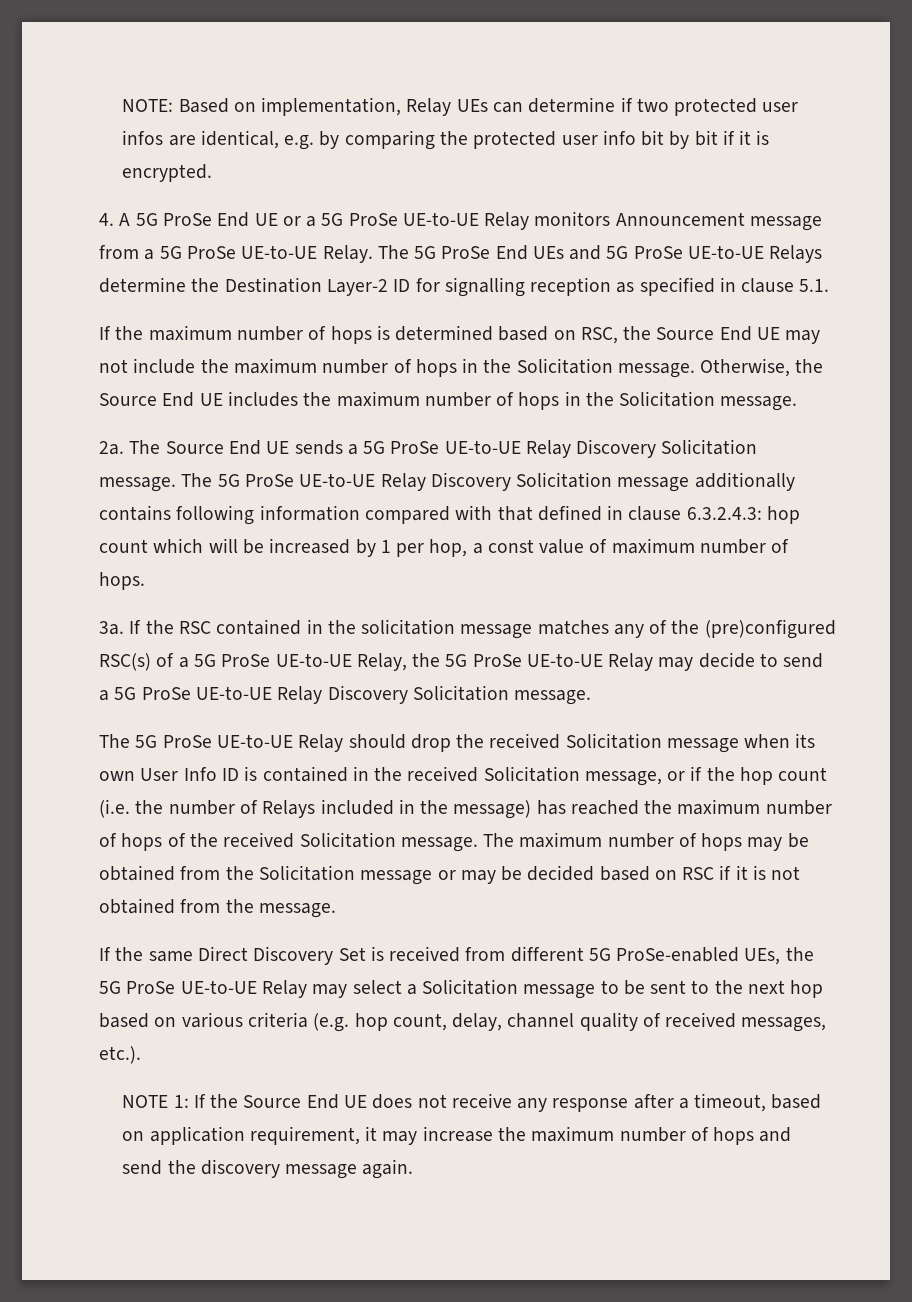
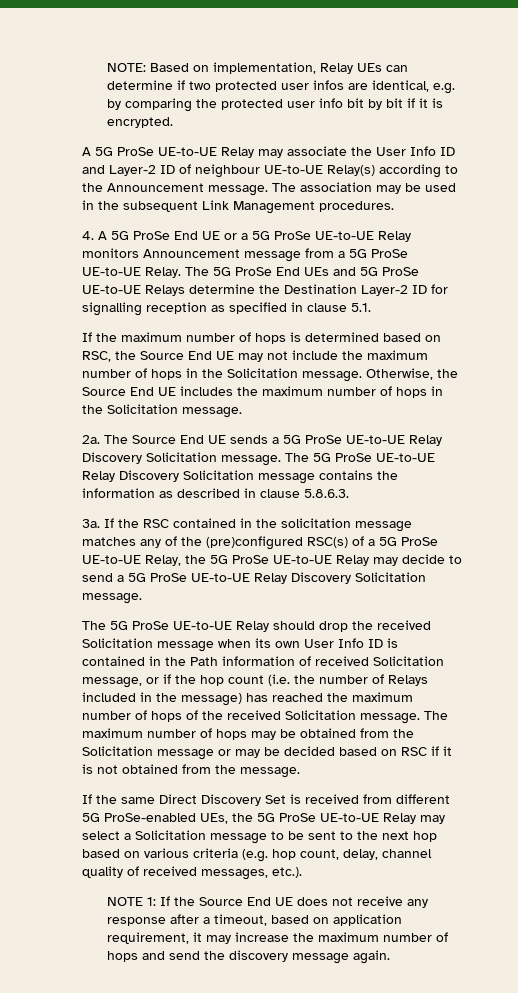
+ A 5G ProSe UE-to-UE Relay may associate the User Info ID and Layer-2 ID of neighbour UE-to-UE Relay(s) according to the Announcement message. The association may be used in the subsequent Link Management procedures.
- The 5G ProSe UE-to-UE Relay Discovery Solicitation message additionally contains following information compared with that defined in clause 6.3.2.4.3: hop count which will be increased by 1 per hop, a const value of maximum number of hops.
+ The 5G ProSe UE-to-UE Relay Discovery Solicitation message contains the information as described in clause 5.8.6.3.
- The 5G ProSe UE-to-UE Relay should drop the received Solicitation message when its own User Info ID is contained in the received Solicitation message, or if the hop count (i.e. the number of Relays included in the message) has reached the maximum number of hops of the received Solicitation message.
+ The 5G ProSe UE-to-UE Relay should drop the received Solicitation message when its own User Info ID is contained in the Path information of received Solicitation message, or if the hop count (i.e. the number of Relays included in the message) has reached the maximum number of hops of the received Solicitation message.

